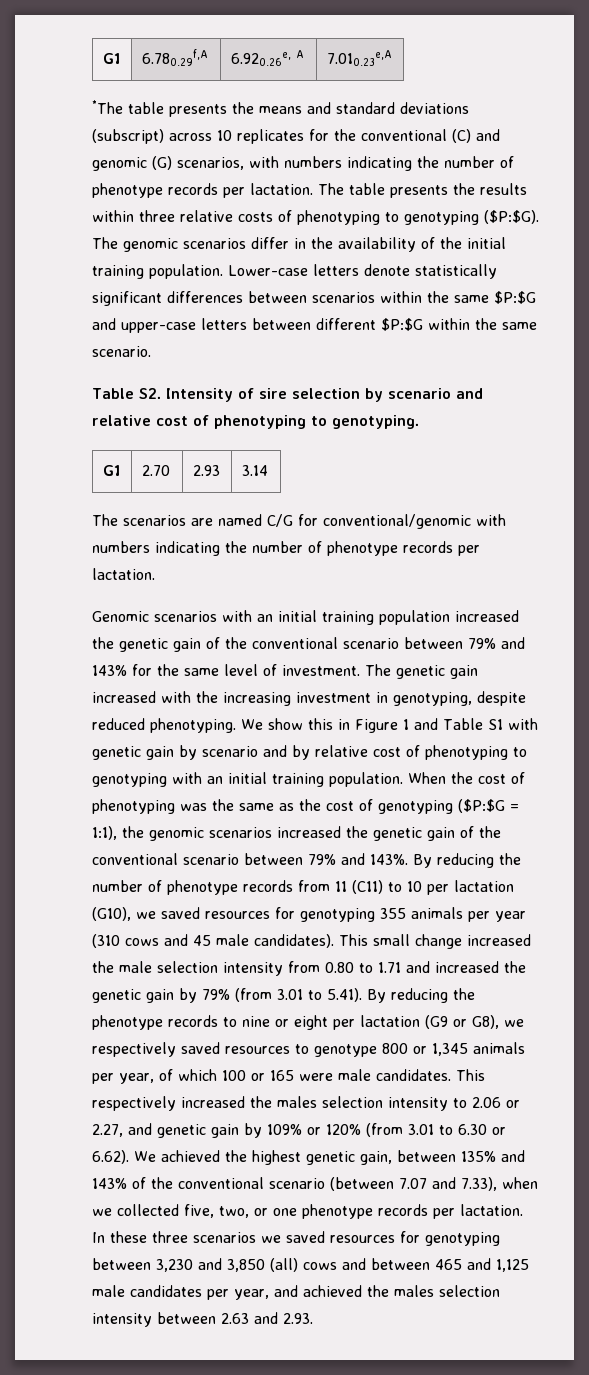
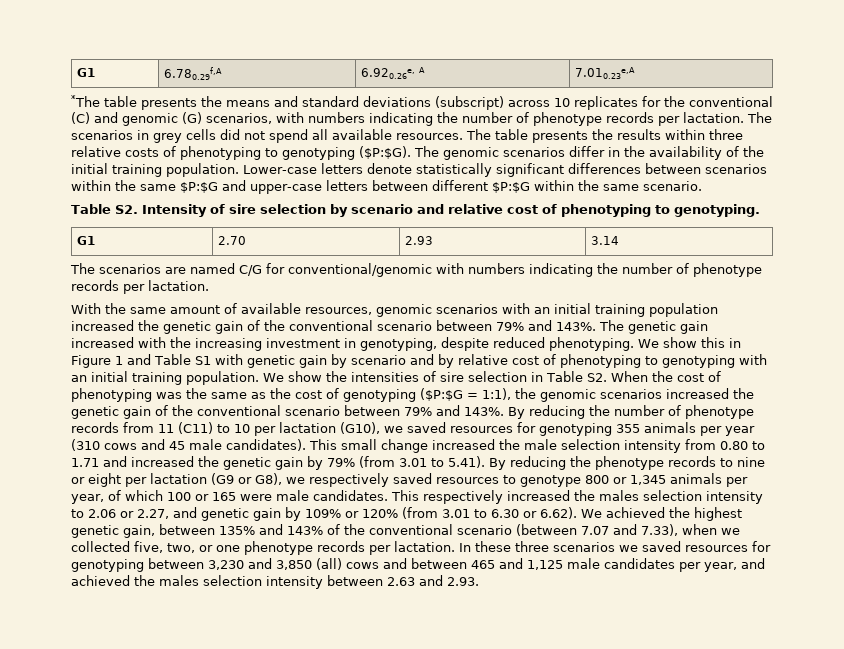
- The table presents the results within three relative costs of phenotyping to genotyping ($P:$G).
+ The scenarios in grey cells did not spend all available resources. The table presents the results within three relative costs of phenotyping to genotyping ($P:$G).
- Genomic scenarios with an initial training population increased the genetic gain of the conventional scenario between 79% and 143% for the same level of investment.
+ With the same amount of available resources, genomic scenarios with an initial training population increased the genetic gain of the conventional scenario between 79% and 143%.
- When the cost of phenotyping was the same as the cost of genotyping ($P:$G = 1:1), the genomic scenarios increased the genetic gain of the conventional scenario between 79% and 143%.
+ We show the intensities of sire selection in Table S2. When the cost of phenotyping was the same as the cost of genotyping ($P:$G = 1:1), the genomic scenarios increased the genetic gain of the conventional scenario between 79% and 143%.

